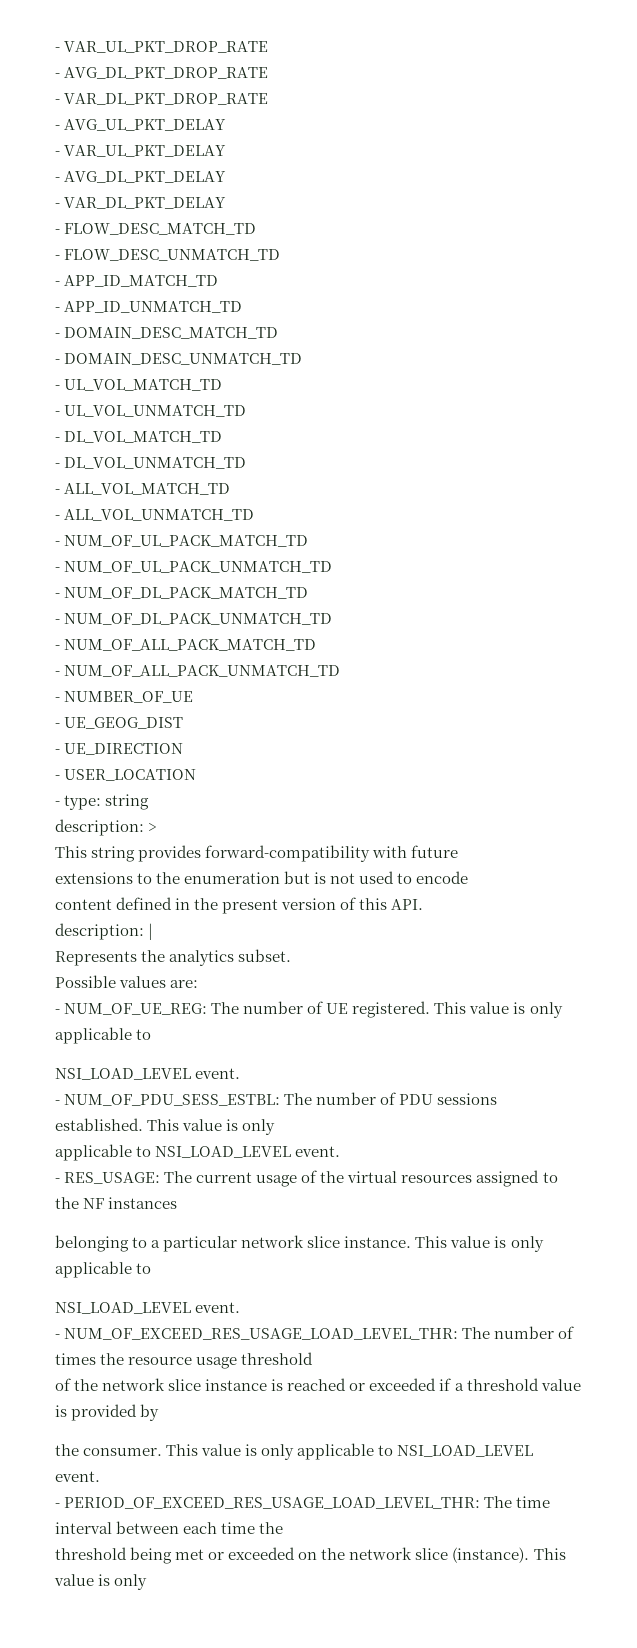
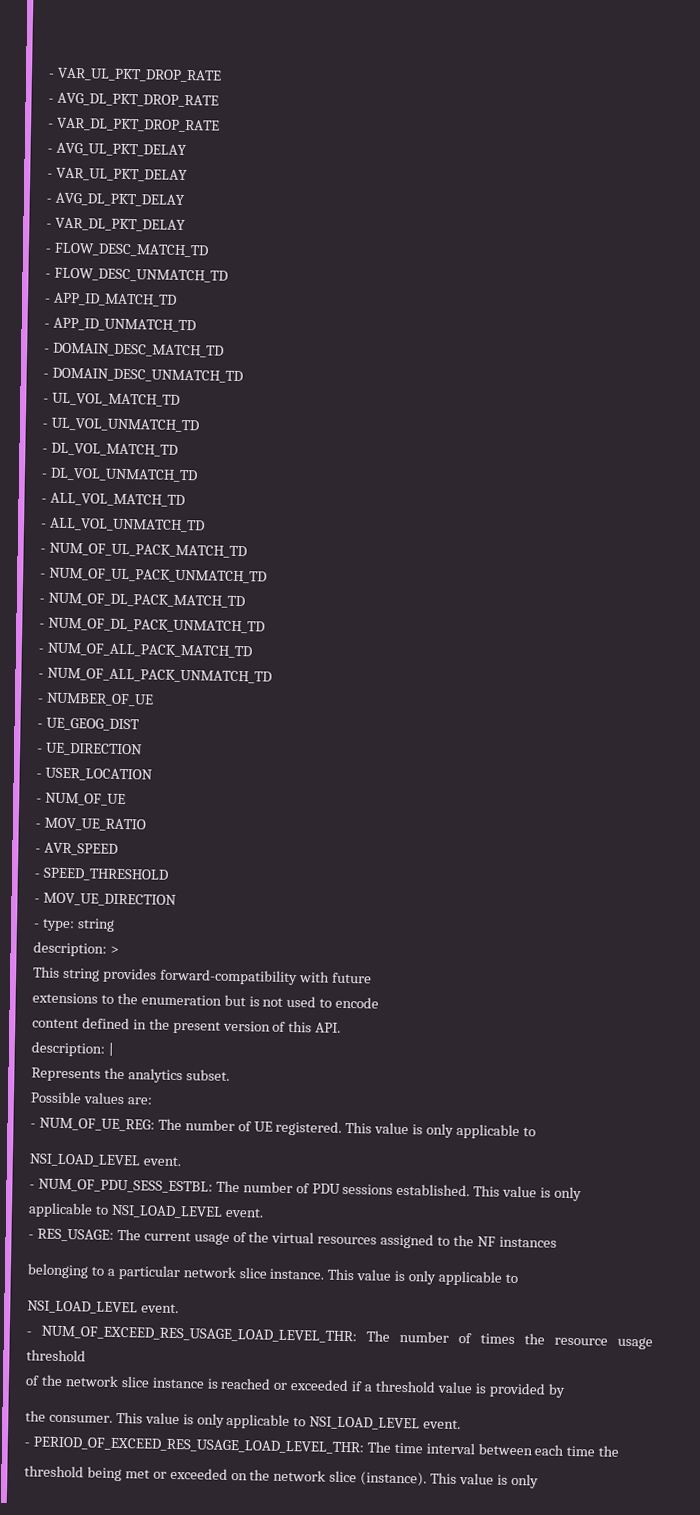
+ - NUM_OF_UE
+ - MOV_UE_RATIO
+ - AVR_SPEED
+ - SPEED_THRESHOLD
+ - MOV_UE_DIRECTION

